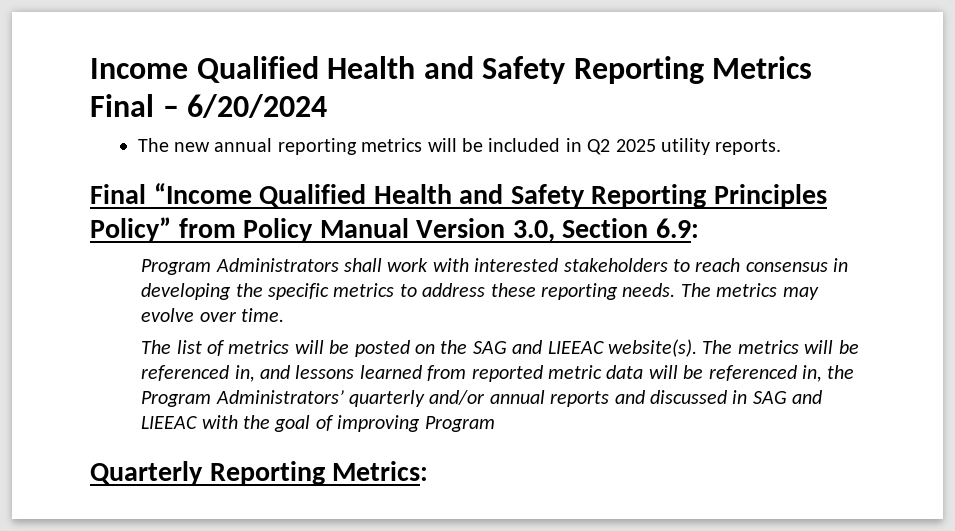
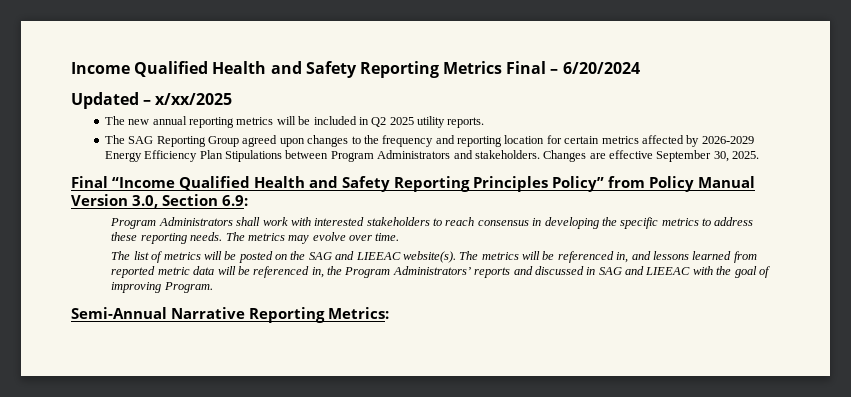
+ Updated – x/xx/2025
+ The SAG Reporting Group agreed upon changes to the frequency and reporting location for certain metrics affected by 2026-2029 Energy Efficiency Plan Stipulations between Program Administrators and stakeholders. Changes are effective September 30, 2025.
- The metrics will be referenced in, and lessons learned from reported metric data will be referenced in, the Program Administrators’ quarterly and/or annual reports and discussed in SAG and LIEEAC with the goal of improving Program
- Quarterly Reporting Metrics:
+ The metrics will be referenced in, and lessons learned from reported metric data will be referenced in, the Program Administrators’ reports and discussed in SAG and LIEEAC with the goal of improving Program.
+ Semi-Annual Narrative Reporting Metrics:

